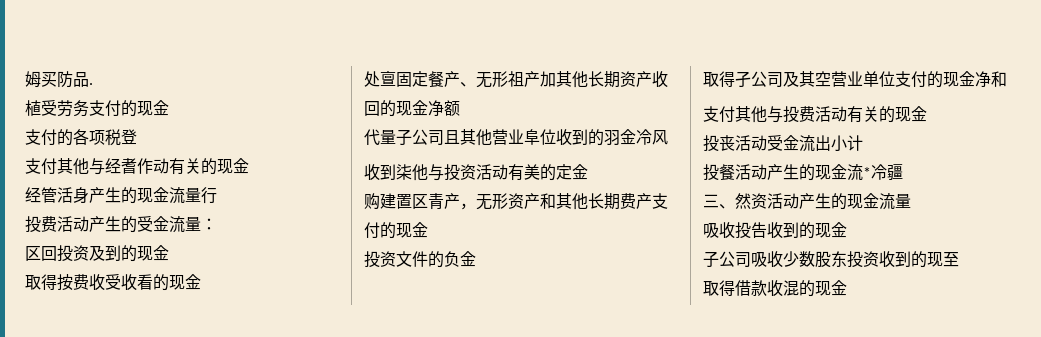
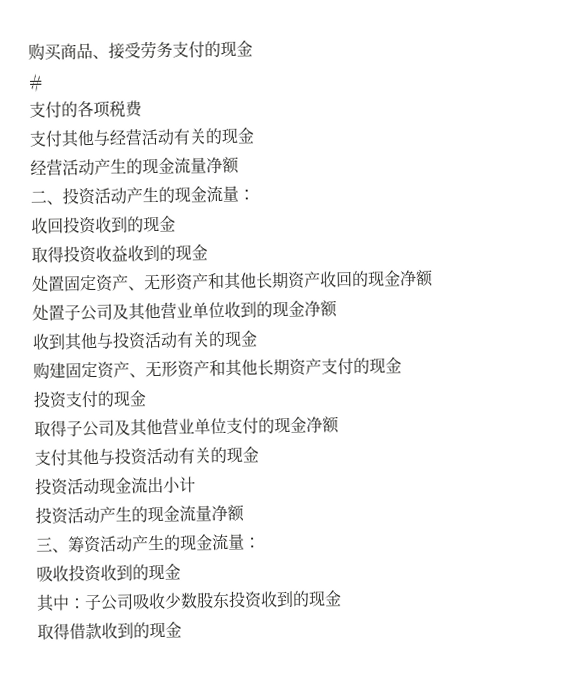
- 姆买防品.
- 植受劳务支付的现金
+ 购买商品、接受劳务支付的现金
+ #
- 支付的各项税登
+ 支付的各项税费
- 支付其他与经耆作动有关的现金
+ 支付其他与经营活动有关的现金
- 经管活身产生的现金流量行
- 投费活动产生的受金流量：
- 区回投资及到的现金
- 取得按费收受收看的现金
+ 经营活动产生的现金流量净额
+ 二、投资活动产生的现金流量：
+ 收回投资收到的现金
+ 取得投资收益收到的现金
- 处亶固定餐产、无形祖产加其他长期资产收回的现金净额
+ 处置固定资产、无形资产和其他长期资产收回的现金净额
- 代量子公司且其他营业阜位收到的羽金冷风
- 收到柒他与投资活动有美的定金
+ 处置子公司及其他营业单位收到的现金净额
+ 收到其他与投资活动有关的现金
- 购建置区青产，无形资产和其他长期费产支付的现金
+ 购建固定资产、无形资产和其他长期资产支付的现金
- 投资文件的负金
- 取得孑公司及其空营业单位支付的现金净和
+ 投资支付的现金
+ 取得子公司及其他营业单位支付的现金净额
- 支付其他与投费活动有关的现金
+ 支付其他与投资活动有关的现金
- 投丧活动受金流出小计
+ 投资活动现金流出小计
- 投餐活动产生的现金流*冷疆
- 三、然资活动产生的现金流量
+ 投资活动产生的现金流量净额
+ 三、筹资活动产生的现金流量：
- 吸收投告收到的现金
- 子公司吸收少数股东投资收到的现至
+ 吸收投资收到的现金
+ 其中：子公司吸收少数股东投资收到的现金
- 取得借款收混的现金
+ 取得借款收到的现金

